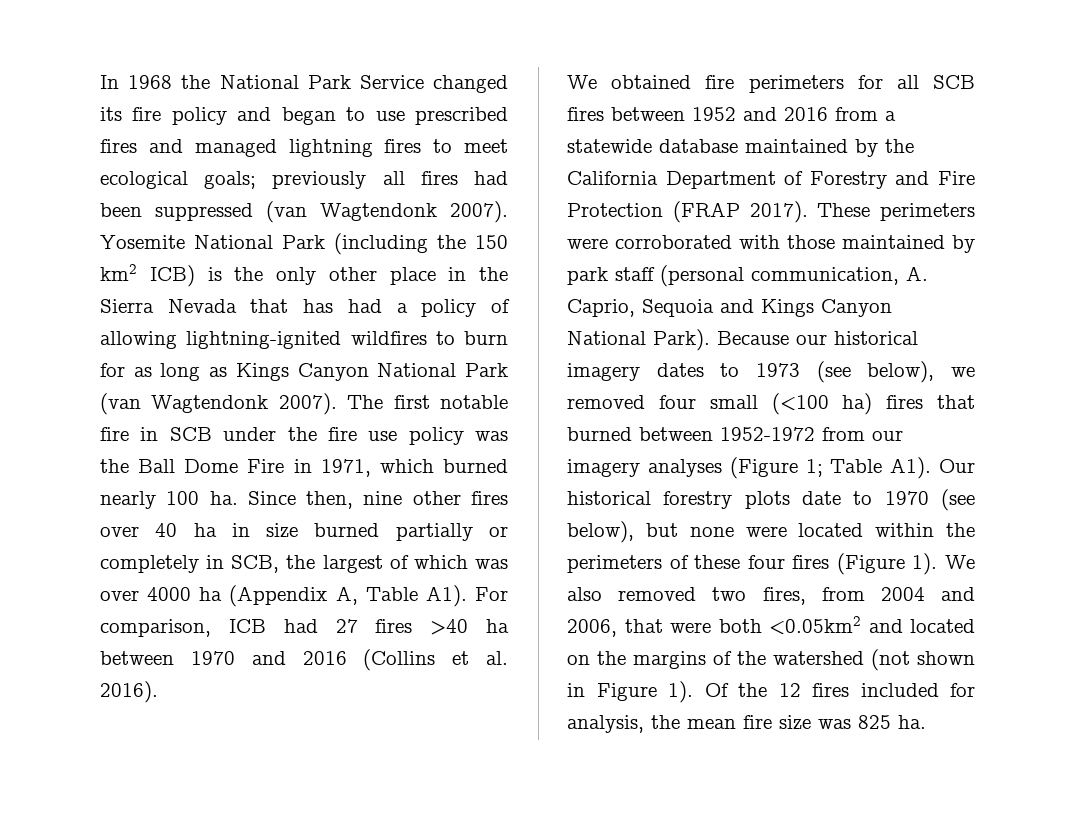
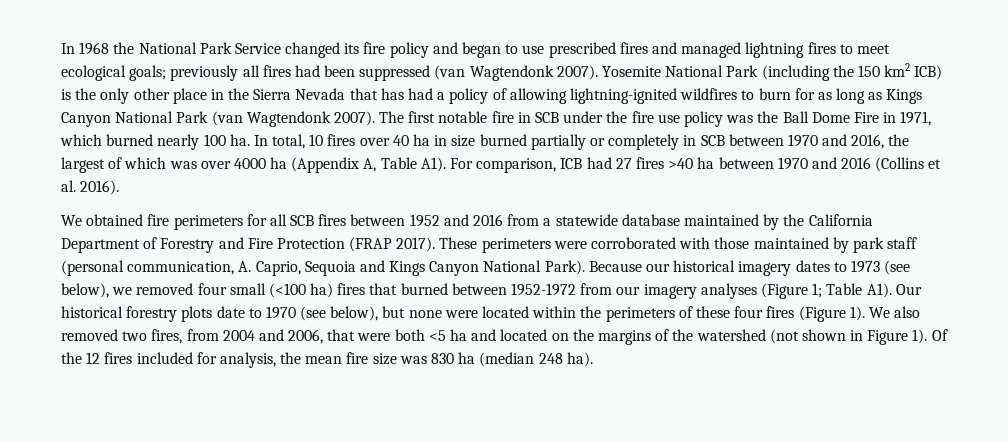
- Since then, nine other fires over 40 ha in size burned partially or completely in SCB, the largest of which was over 4000 ha (Appendix A, Table A1). For comparison, ICB had 27 fires >40 ha between 1970 and 2016 (Collins et al. 2016).
+ In total, 10 fires over 40 ha in size burned partially or completely in SCB between 1970 and 2016, the largest of which was over 4000 ha (Appendix A, Table A1). For comparison, ICB had 27 fires >40 ha between 1970 and 2016 (Collins et al. 2016).
- We also removed two fires, from 2004 and 2006, that were both <0.05km2 and located on the margins of the watershed (not shown in Figure 1).
+ We also removed two fires, from 2004 and 2006, that were both <5 ha and located on the margins of the watershed (not shown in Figure 1).
- Of the 12 fires included for analysis, the mean fire size was 825 ha.
+ Of the 12 fires included for analysis, the mean fire size was 830 ha (median 248 ha).

